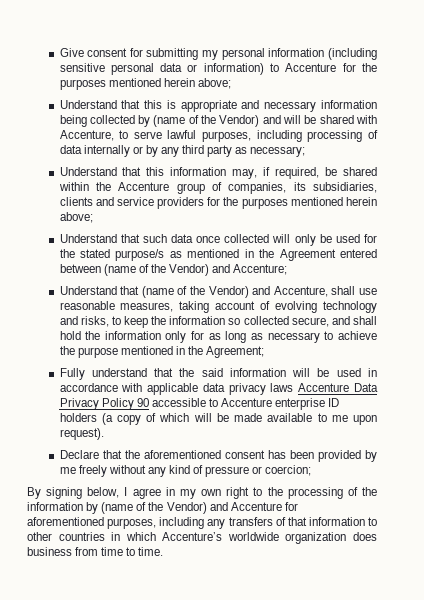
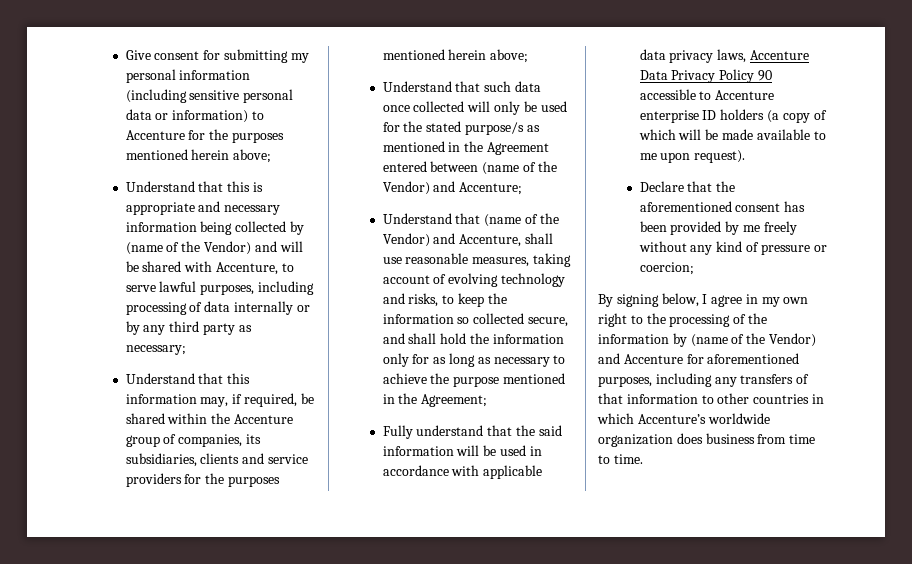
- Fully understand that the said information will be used in accordance with applicable data privacy laws Accenture Data Privacy Policy 90 accessible to Accenture enterprise ID holders (a copy of which will be made available to me upon request).
+ Fully understand that the said information will be used in accordance with applicable data privacy laws, Accenture Data Privacy Policy 90 accessible to Accenture enterprise ID holders (a copy of which will be made available to me upon request).

